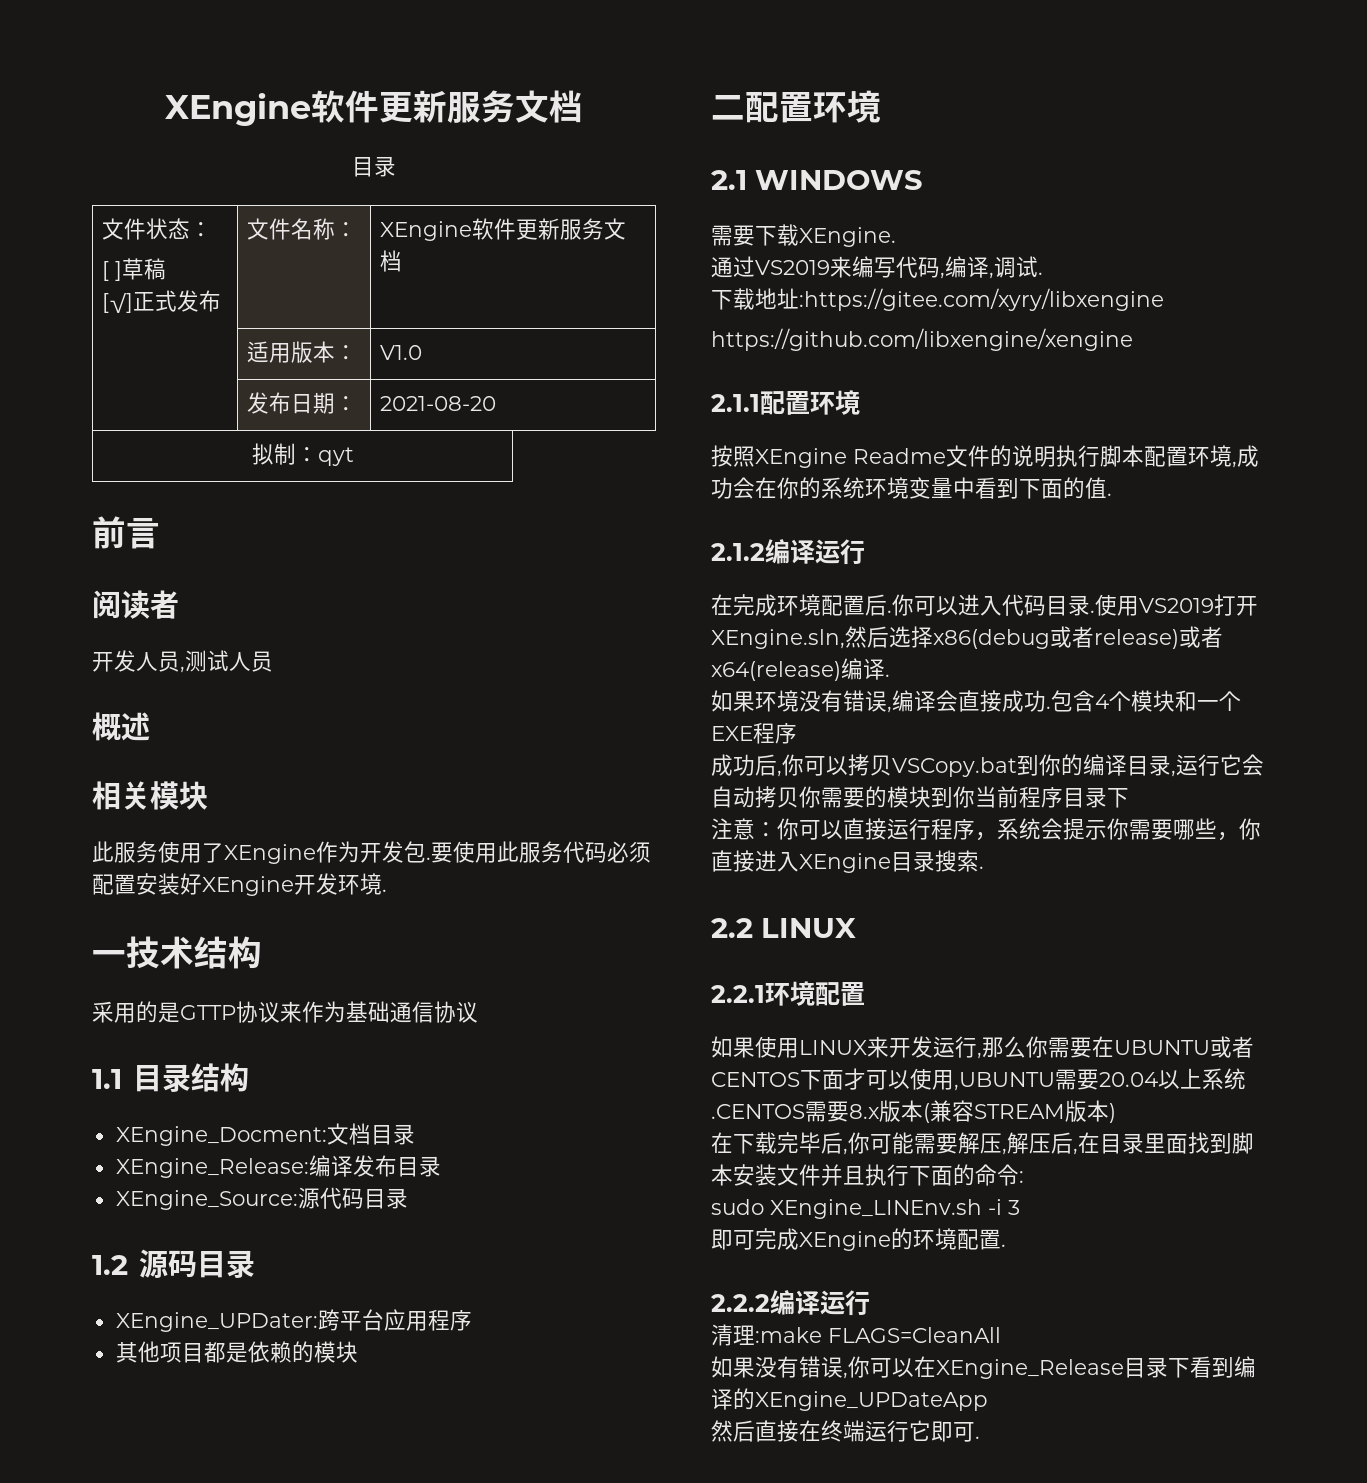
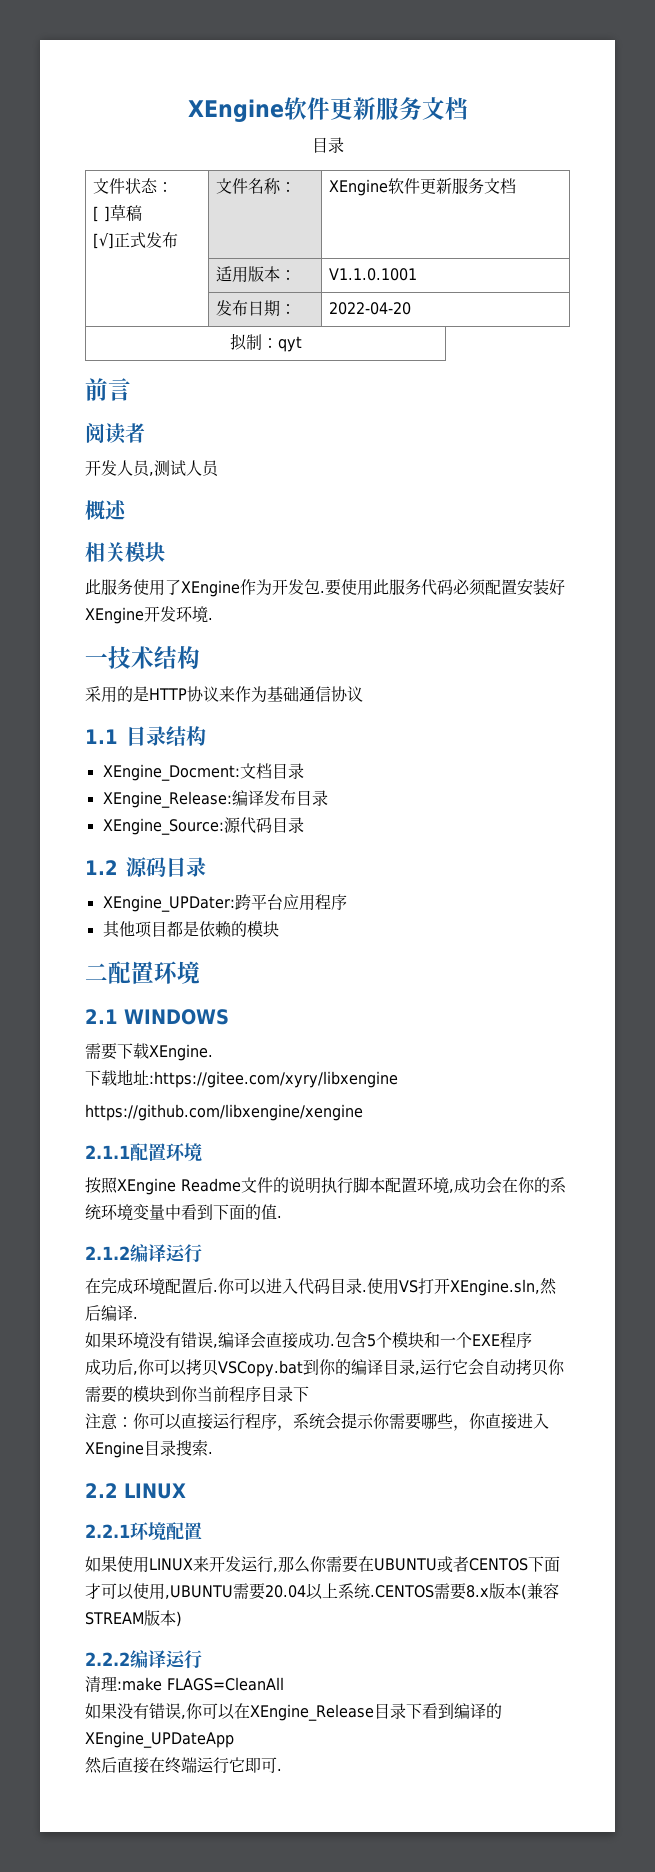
- | 适用版本： | V1.0
+ | 适用版本： | V1.1.0.1001
- | 发布日期： | 2021-08-20
+ | 发布日期： | 2022-04-20
- 采用的是GTTP协议来作为基础通信协议
+ 采用的是HTTP协议来作为基础通信协议
- 通过VS2019来编写代码,编译,调试.
- 使用VS2019打开XEngine.sln,然后选择x86(debug或者release)或者x64(release)编译.
+ 使用VS打开XEngine.sln,然后编译.
- 包含4个模块和一个EXE程序
+ 包含5个模块和一个EXE程序
- 在下载完毕后,你可能需要解压,解压后,在目录里面找到脚本安装文件并且执行下面的命令:
- sudo XEngine_LINEnv.sh -i 3
- 即可完成XEngine的环境配置.

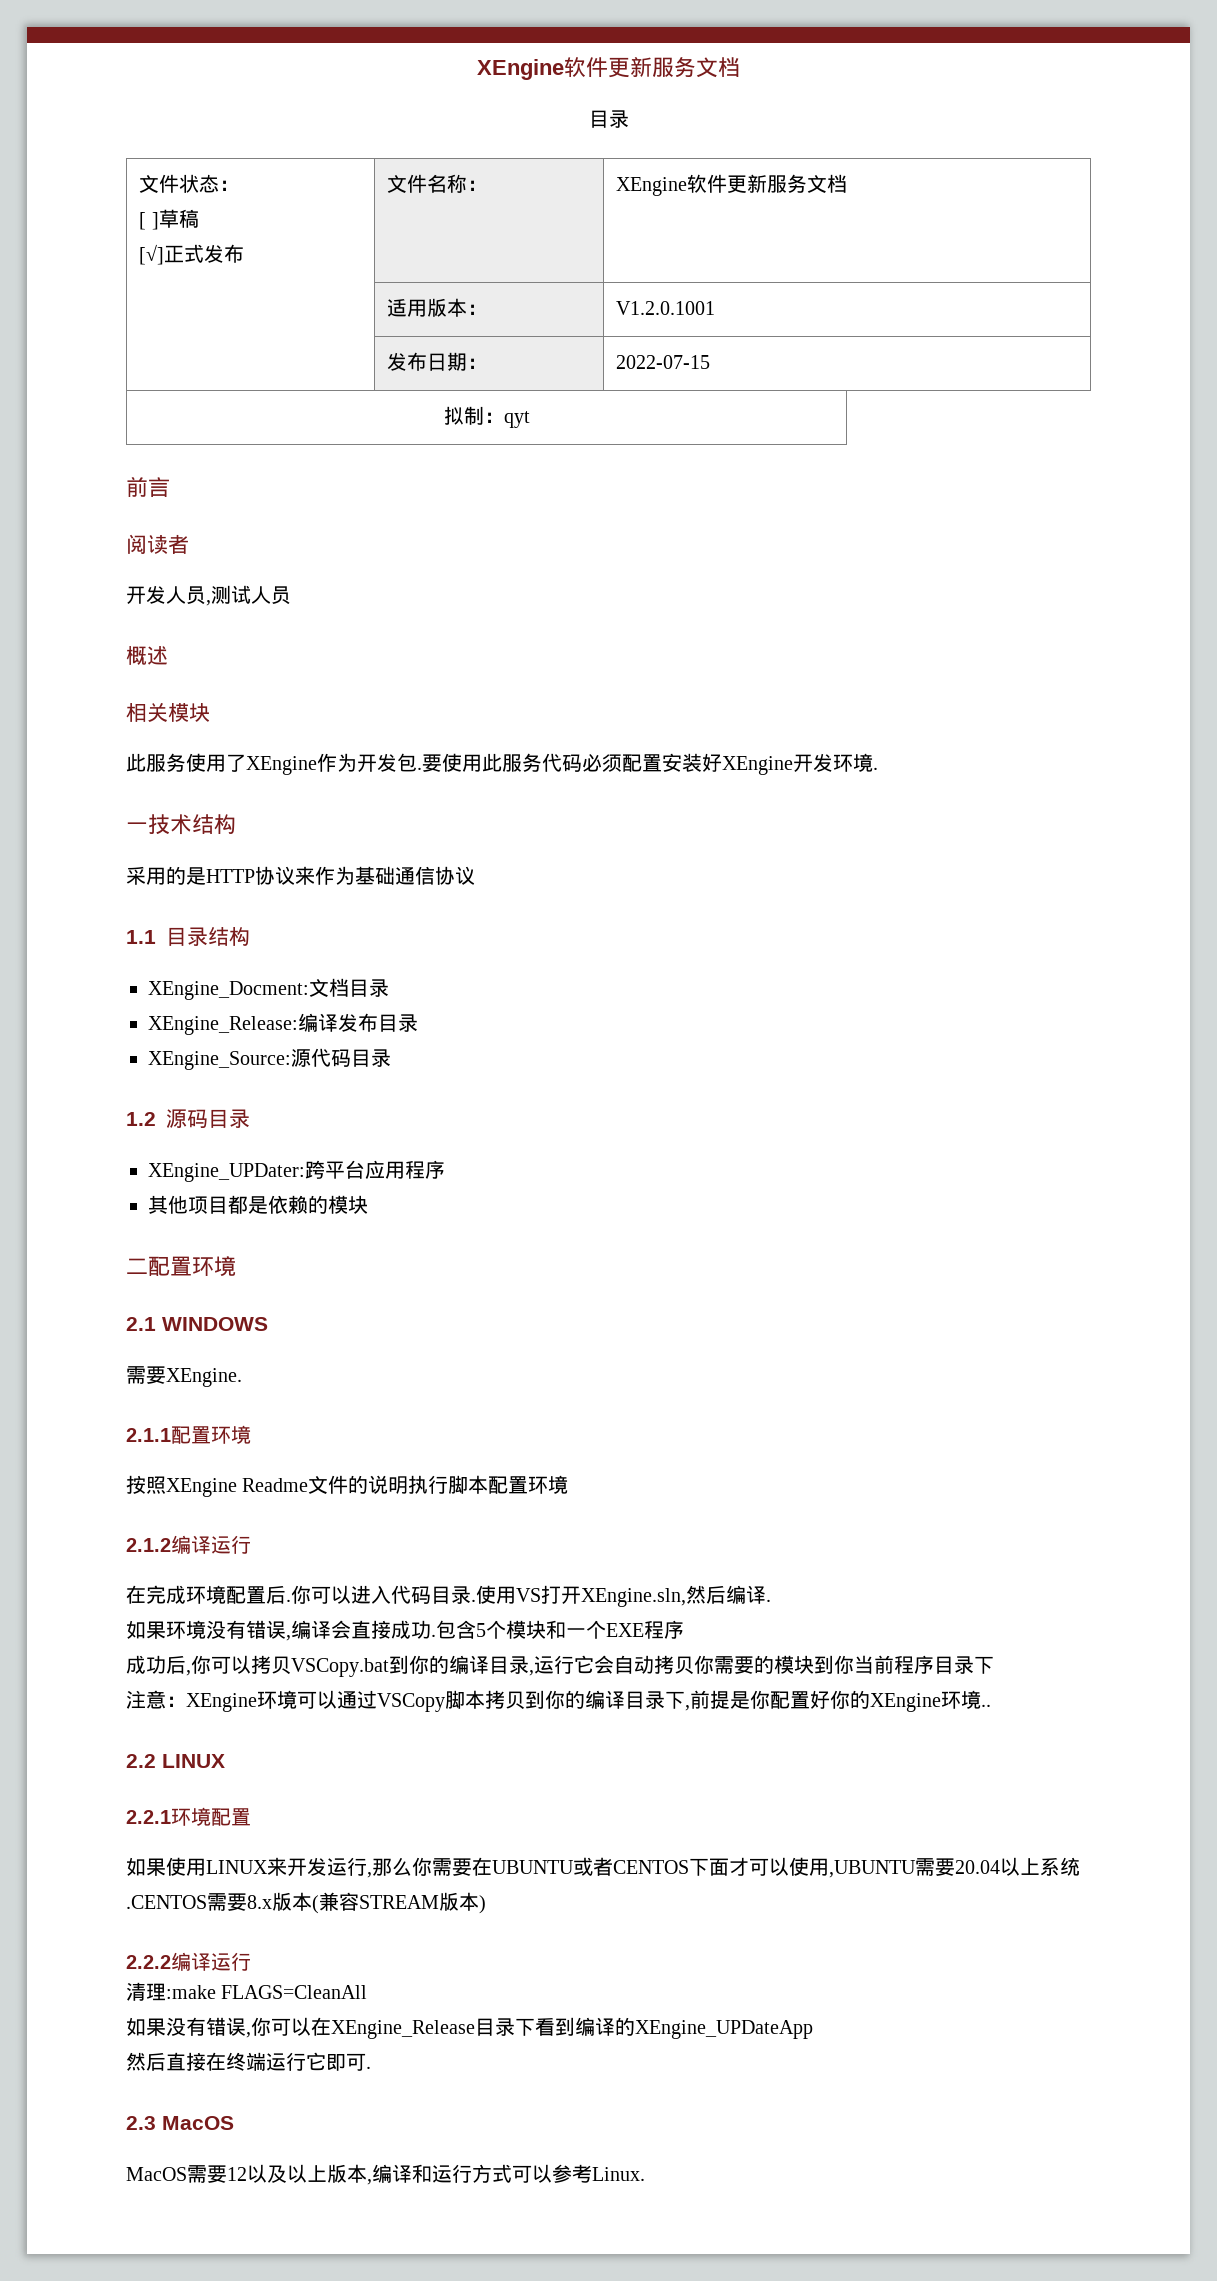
- | 适用版本： | V1.1.0.1001
+ | 适用版本： | V1.2.0.1001
- | 发布日期： | 2022-04-20
+ | 发布日期： | 2022-07-15
- 需要下载XEngine.
+ 需要XEngine.
- 下载地址:https://gitee.com/xyry/libxengine
- https://github.com/libxengine/xengine
- 按照XEngine Readme文件的说明执行脚本配置环境,成功会在你的系统环境变量中看到下面的值.
+ 按照XEngine Readme文件的说明执行脚本配置环境
- 注意：你可以直接运行程序，系统会提示你需要哪些，你直接进入XEngine目录搜索.
+ 注意：XEngine环境可以通过VSCopy脚本拷贝到你的编译目录下,前提是你配置好你的XEngine环境..
+ 2.3 MacOS
+ MacOS需要12以及以上版本,编译和运行方式可以参考Linux.

